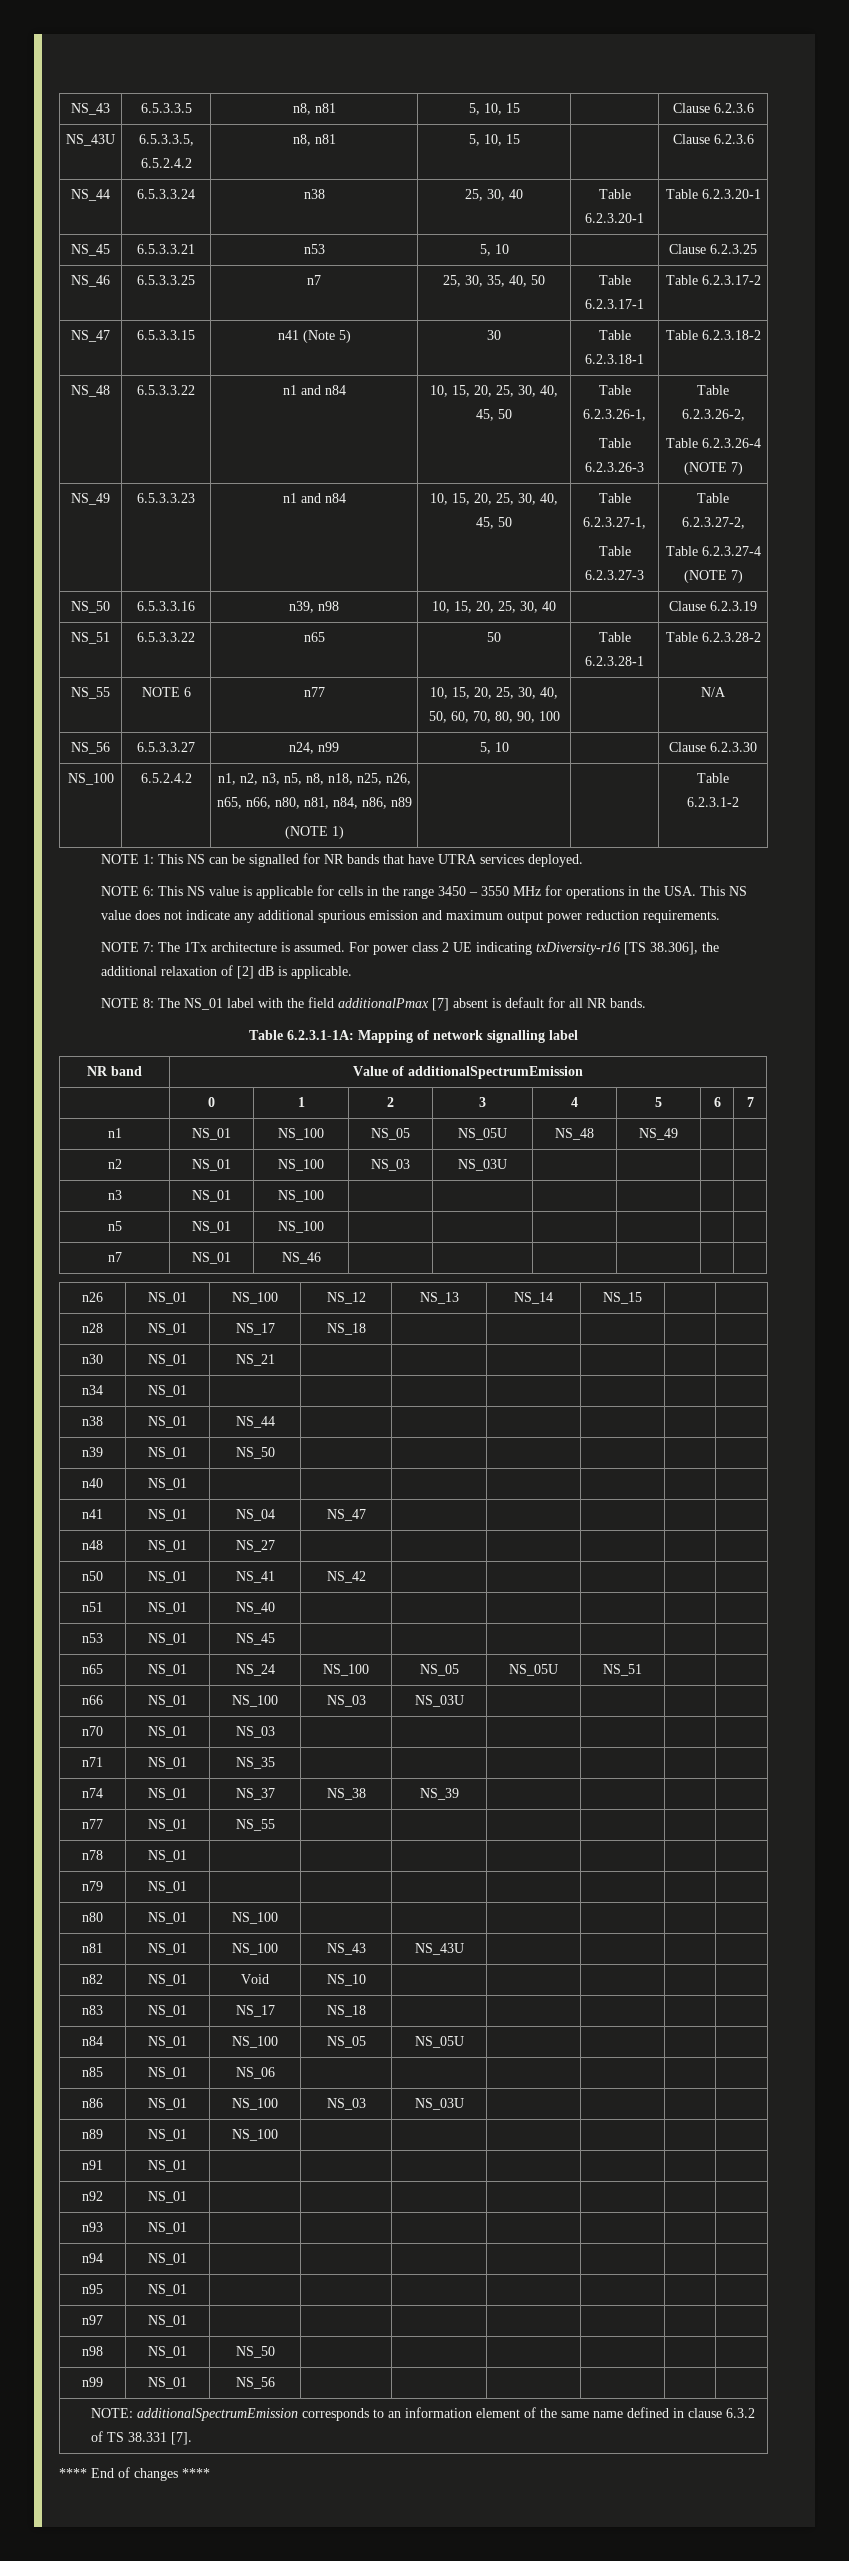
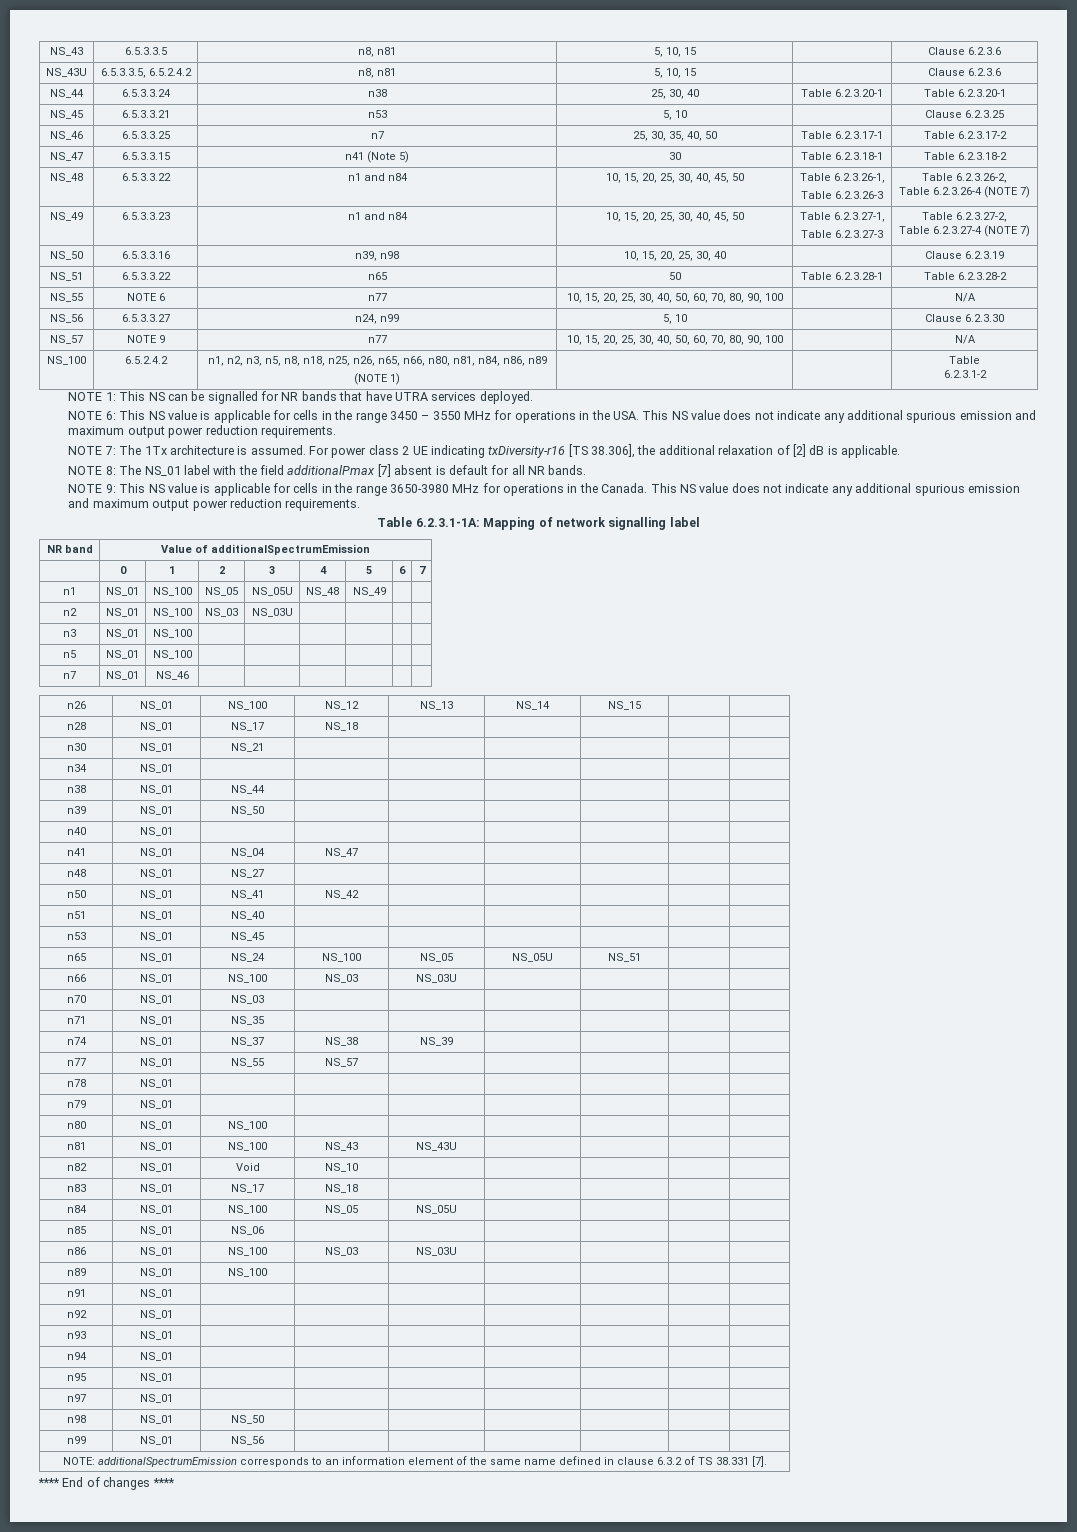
+ NS_57 | NOTE 9 | n77 | 10, 15, 20, 25, 30, 40, 50, 60, 70, 80, 90, 100 | | N/A
+ NOTE 9: This NS value is applicable for cells in the range 3650-3980 MHz for operations in the Canada. This NS value does not indicate any additional spurious emission and maximum output power reduction requirements.
- n77 | NS_01 | NS_55 | | | | | |
+ n77 | NS_01 | NS_55 | NS_57 | | | | |

